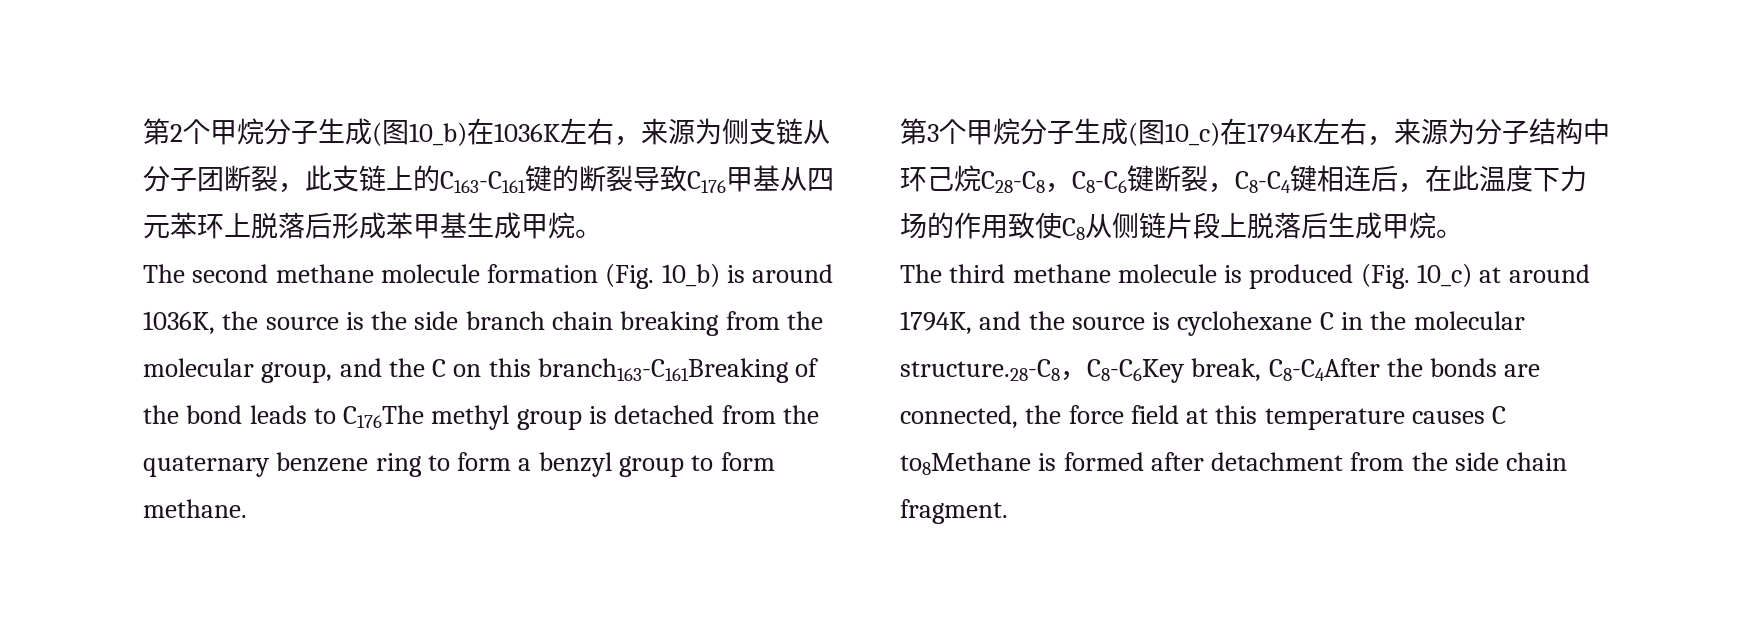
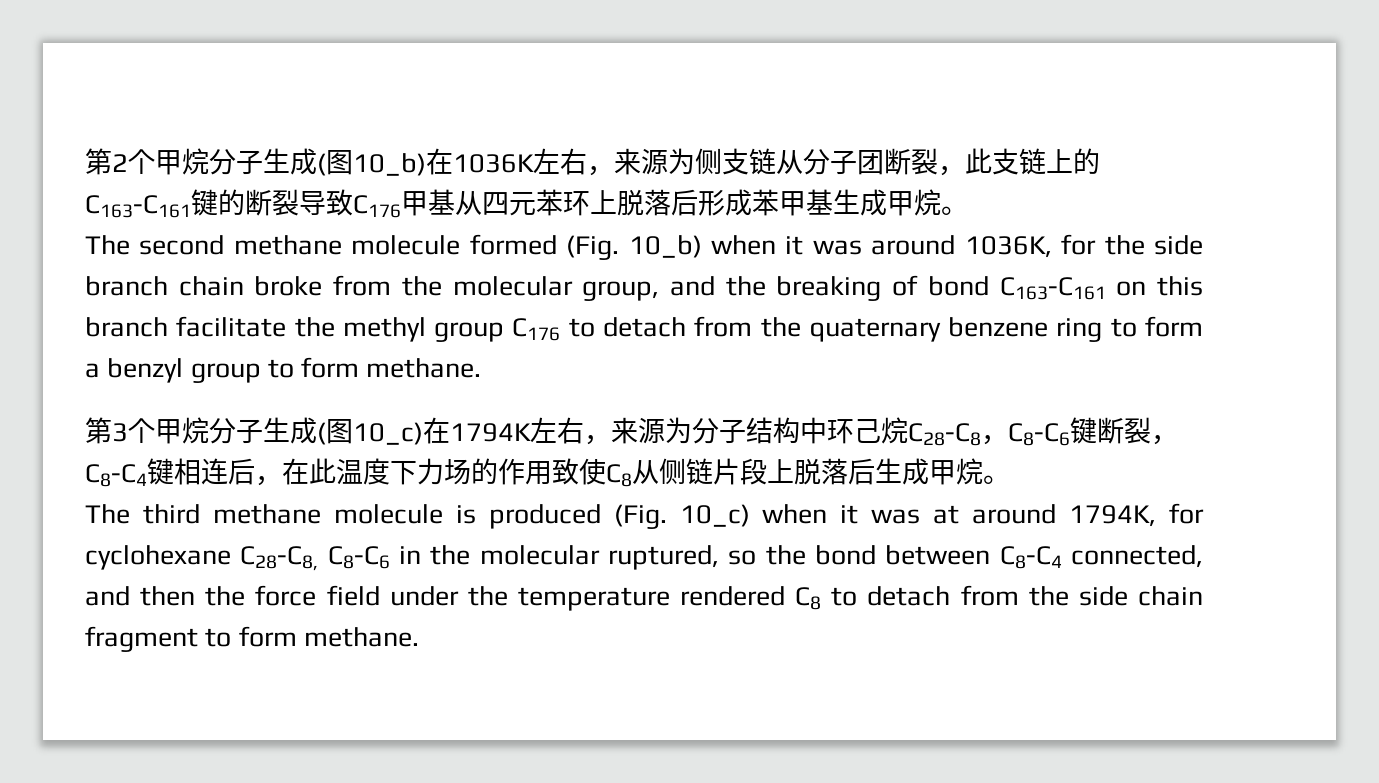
- The second methane molecule formation (Fig. 10_b) is around 1036K, the source is the side branch chain breaking from the molecular group, and the C on this branch163-C161Breaking of the bond leads to C176The methyl group is detached from the quaternary benzene ring to form a benzyl group to form methane.
+ The second methane molecule formed (Fig. 10_b) when it was around 1036K, for the side branch chain broke from the molecular group, and the breaking of bond C163-C161 on this branch facilitate the methyl group C176 to detach from the quaternary benzene ring to form a benzyl group to form methane.
- The third methane molecule is produced (Fig. 10_c) at around 1794K, and the source is cyclohexane C in the molecular structure.28-C8，C8-C6Key break, C8-C4After the bonds are connected, the force field at this temperature causes C to8Methane is formed after detachment from the side chain fragment.
+ The third methane molecule is produced (Fig. 10_c) when it was at around 1794K, for cyclohexane C28-C8, C8-C6 in the molecular ruptured, so the bond between C8-C4 connected, and then the force field under the temperature rendered C8 to detach from the side chain fragment to form methane.

